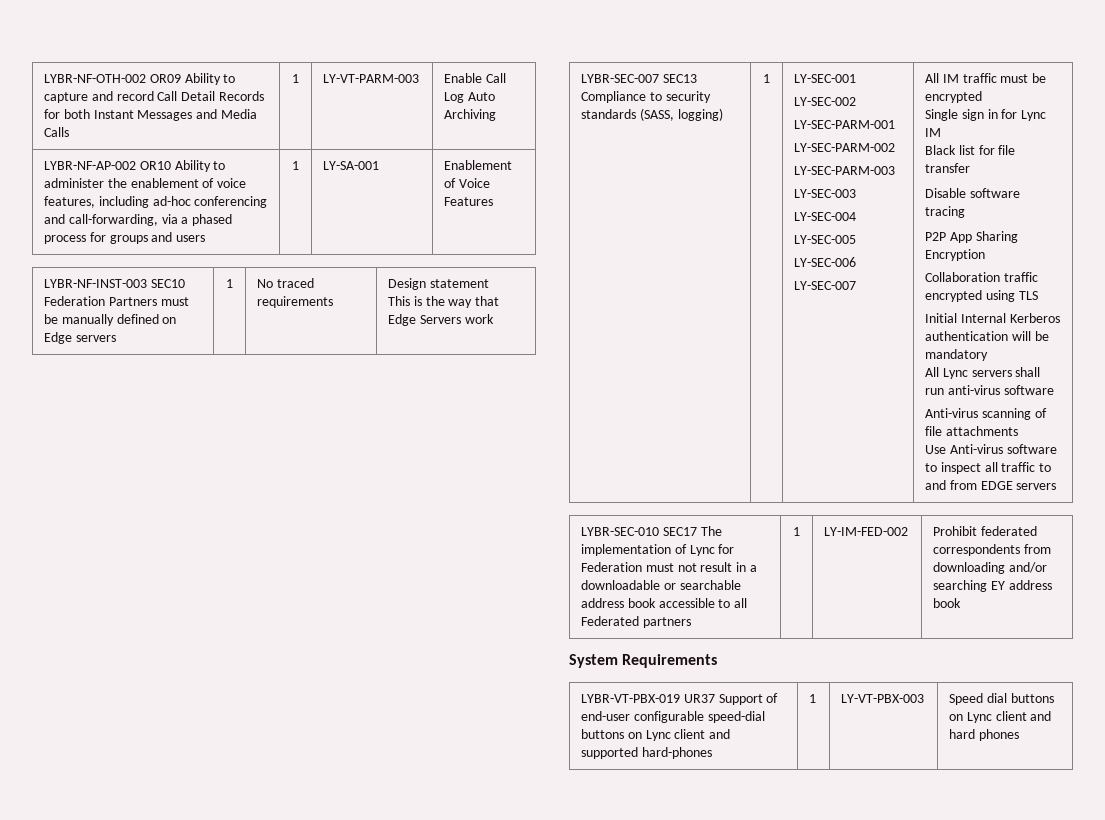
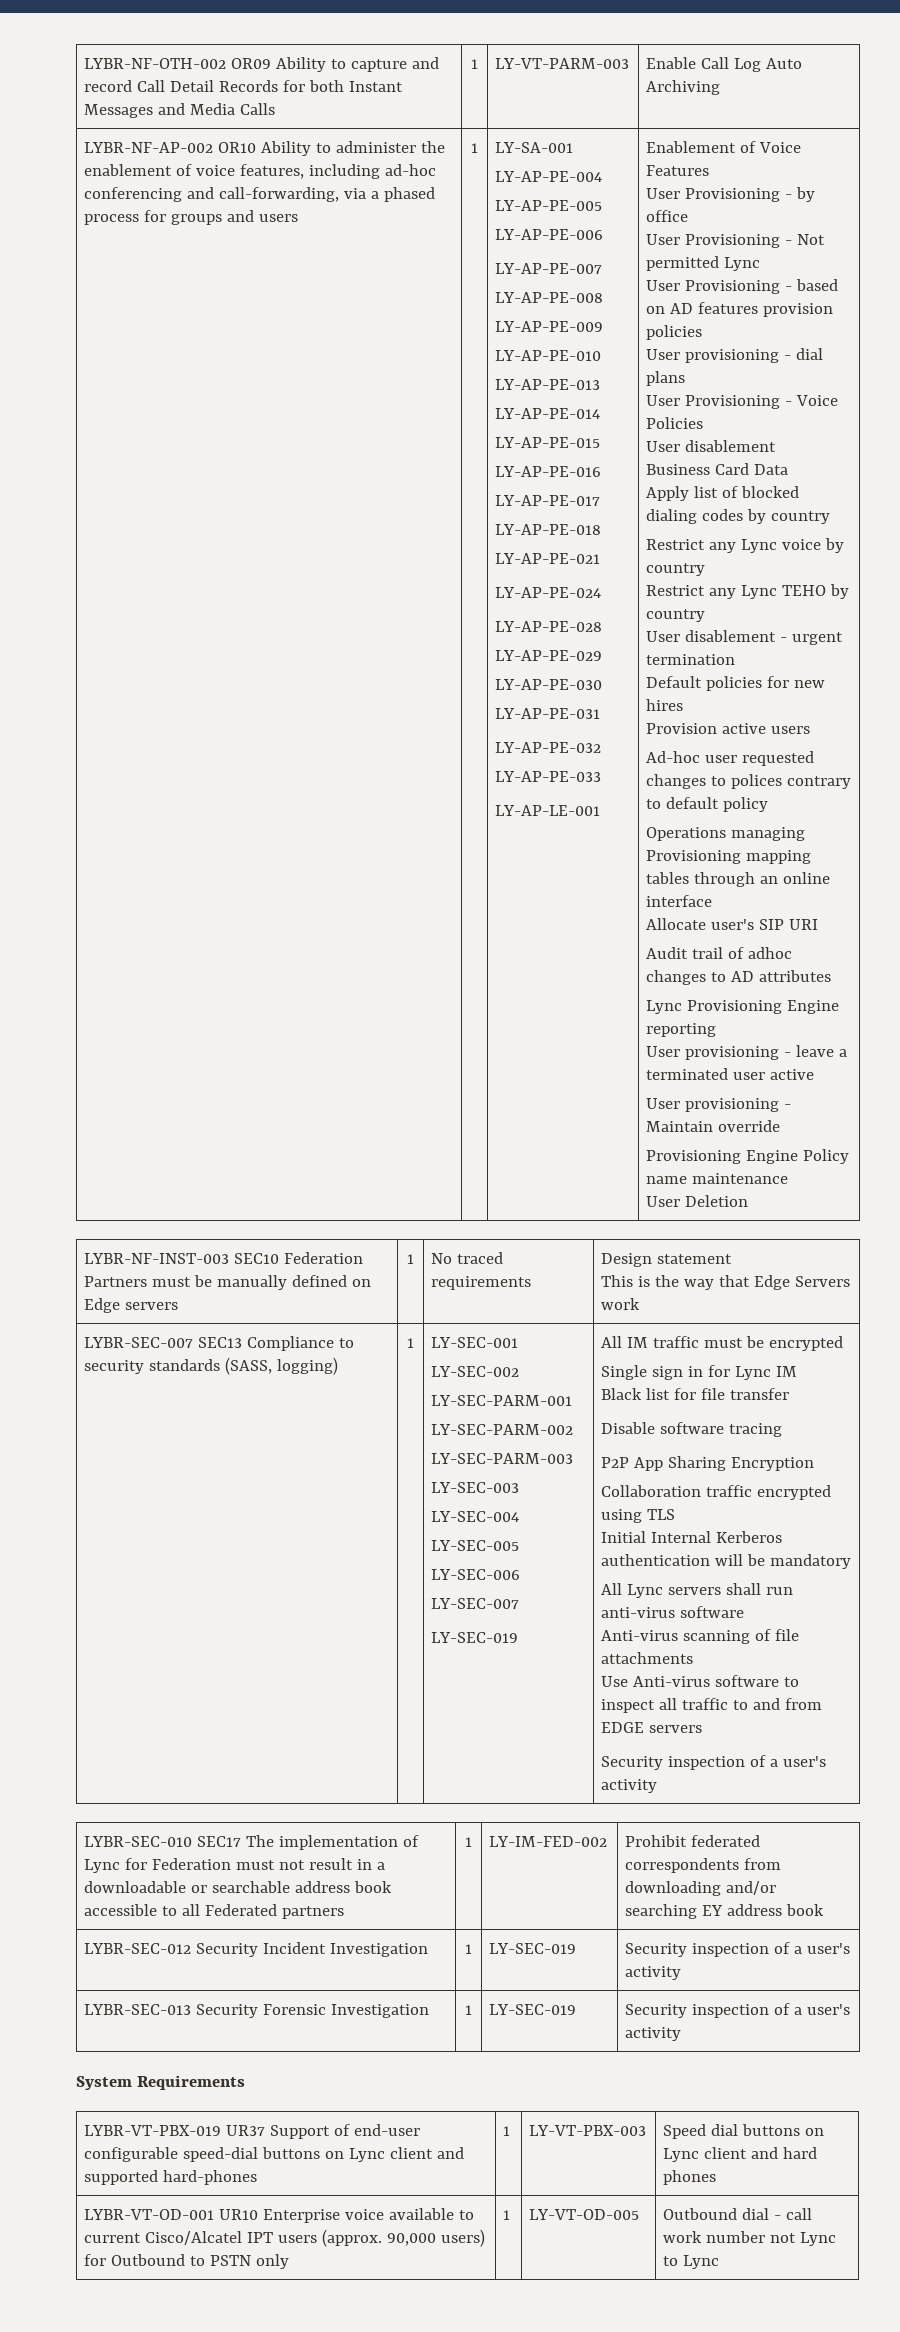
- Enablement of Voice Features
+ LY-AP-PE-004
+ LY-AP-PE-005
+ LY-AP-PE-006
+ LY-AP-PE-007
+ LY-AP-PE-008
+ LY-AP-PE-009
+ LY-AP-PE-010
+ LY-AP-PE-013
+ LY-AP-PE-014
+ LY-AP-PE-015
+ LY-AP-PE-016
+ LY-AP-PE-017
+ LY-AP-PE-018
+ LY-AP-PE-021
+ LY-AP-PE-024
+ LY-AP-PE-028
+ LY-AP-PE-029
+ LY-AP-PE-030
+ LY-AP-PE-031
+ LY-AP-PE-032
+ LY-AP-PE-033
+ LY-AP-LE-001 | Enablement of Voice Features
+ User Provisioning - by office
+ User Provisioning - Not permitted Lync
+ User Provisioning - based on AD features provision policies
+ User provisioning - dial plans
+ User Provisioning - Voice Policies
+ User disablement
+ Business Card Data
+ Apply list of blocked dialing codes by country
+ Restrict any Lync voice by country
+ Restrict any Lync TEHO by country
+ User disablement - urgent termination
+ Default policies for new hires
+ Provision active users
+ Ad-hoc user requested changes to polices contrary to default policy
+ Operations managing Provisioning mapping tables through an online interface
+ Allocate user's SIP URI
+ Audit trail of adhoc changes to AD attributes
+ Lync Provisioning Engine reporting
+ User provisioning - leave a terminated user active
+ User provisioning - Maintain override
+ Provisioning Engine Policy name maintenance
+ User Deletion
  LY-SEC-007
+ LY-SEC-019
  Use Anti-virus software to inspect all traffic to and from EDGE servers
+ Security inspection of a user's activity
+ LYBR-SEC-012 Security Incident Investigation | 1 | LY-SEC-019 | Security inspection of a user's activity
+ LYBR-SEC-013 Security Forensic Investigation | 1 | LY-SEC-019 | Security inspection of a user's activity
+ LYBR-VT-OD-001 UR10 Enterprise voice available to current Cisco/Alcatel IPT users (approx. 90,000 users) for Outbound to PSTN only | 1 | LY-VT-OD-005 | Outbound dial - call work number not Lync to Lync

